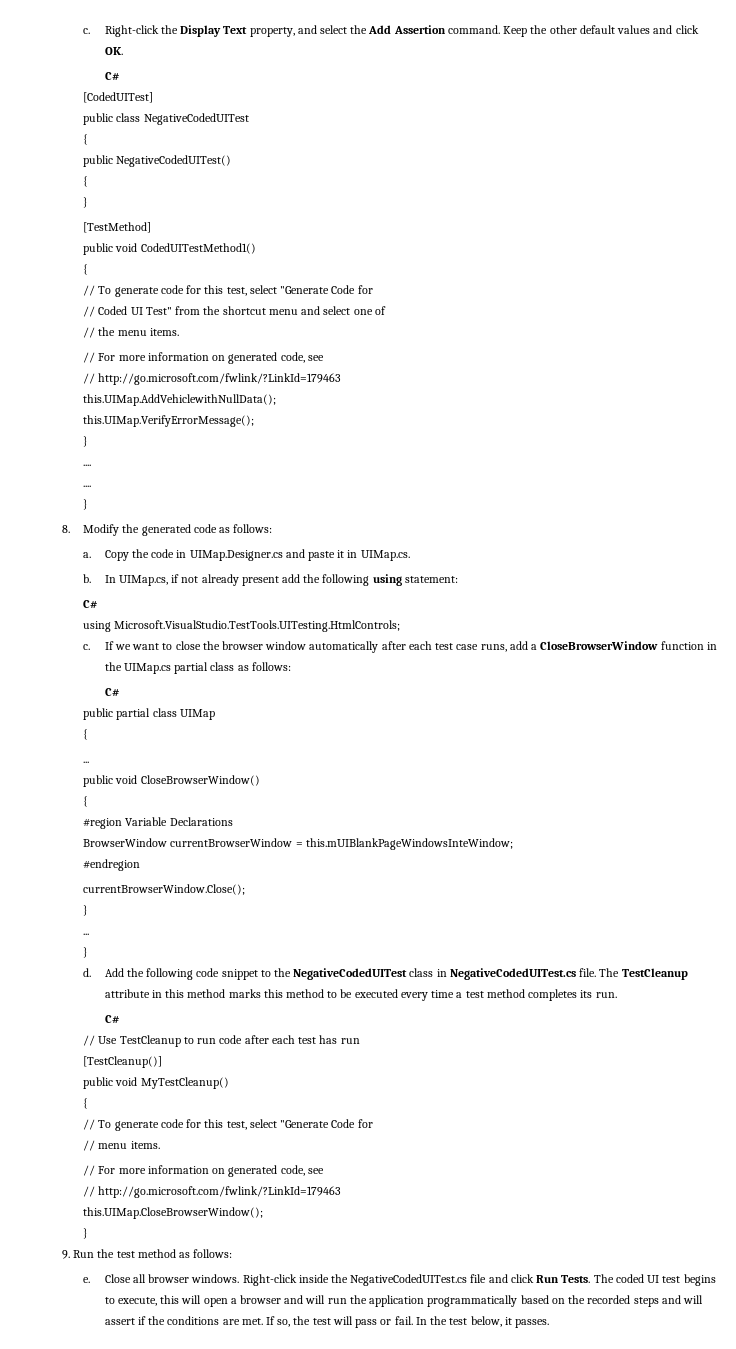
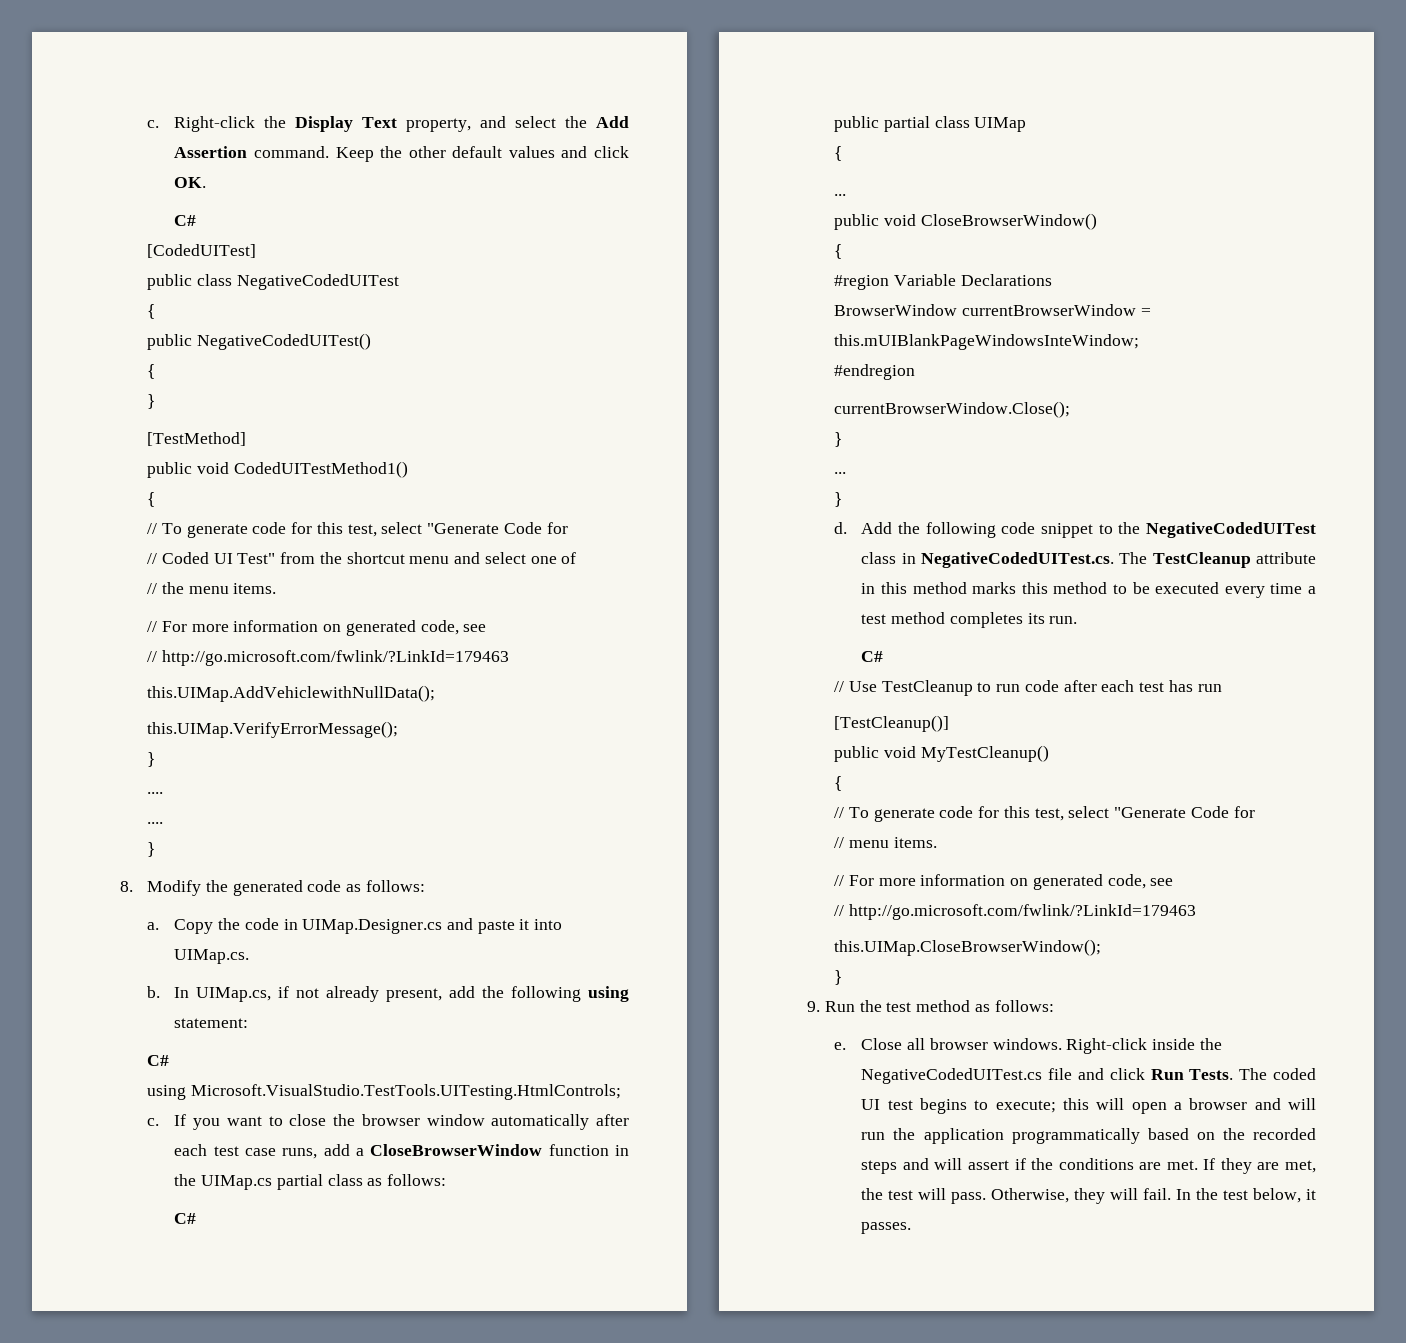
- Copy the code in UIMap.Designer.cs and paste it in UIMap.cs.
+ Copy the code in UIMap.Designer.cs and paste it into UIMap.cs.
- In UIMap.cs, if not already present add the following using statement:
+ In UIMap.cs, if not already present, add the following using statement:
- If we want to close the browser window automatically after each test case runs, add a CloseBrowserWindow function in the UIMap.cs partial class as follows:
+ If you want to close the browser window automatically after each test case runs, add a CloseBrowserWindow function in the UIMap.cs partial class as follows:
- Add the following code snippet to the NegativeCodedUITest class in NegativeCodedUITest.cs file. The TestCleanup attribute in this method marks this method to be executed every time a test method completes its run.
+ Add the following code snippet to the NegativeCodedUITest class in NegativeCodedUITest.cs. The TestCleanup attribute in this method marks this method to be executed every time a test method completes its run.
- The coded UI test begins to execute, this will open a browser and will run the application programmatically based on the recorded steps and will assert if the conditions are met.
+ The coded UI test begins to execute; this will open a browser and will run the application programmatically based on the recorded steps and will assert if the conditions are met.
- If so, the test will pass or fail.
+ If they are met, the test will pass. Otherwise, they will fail.

